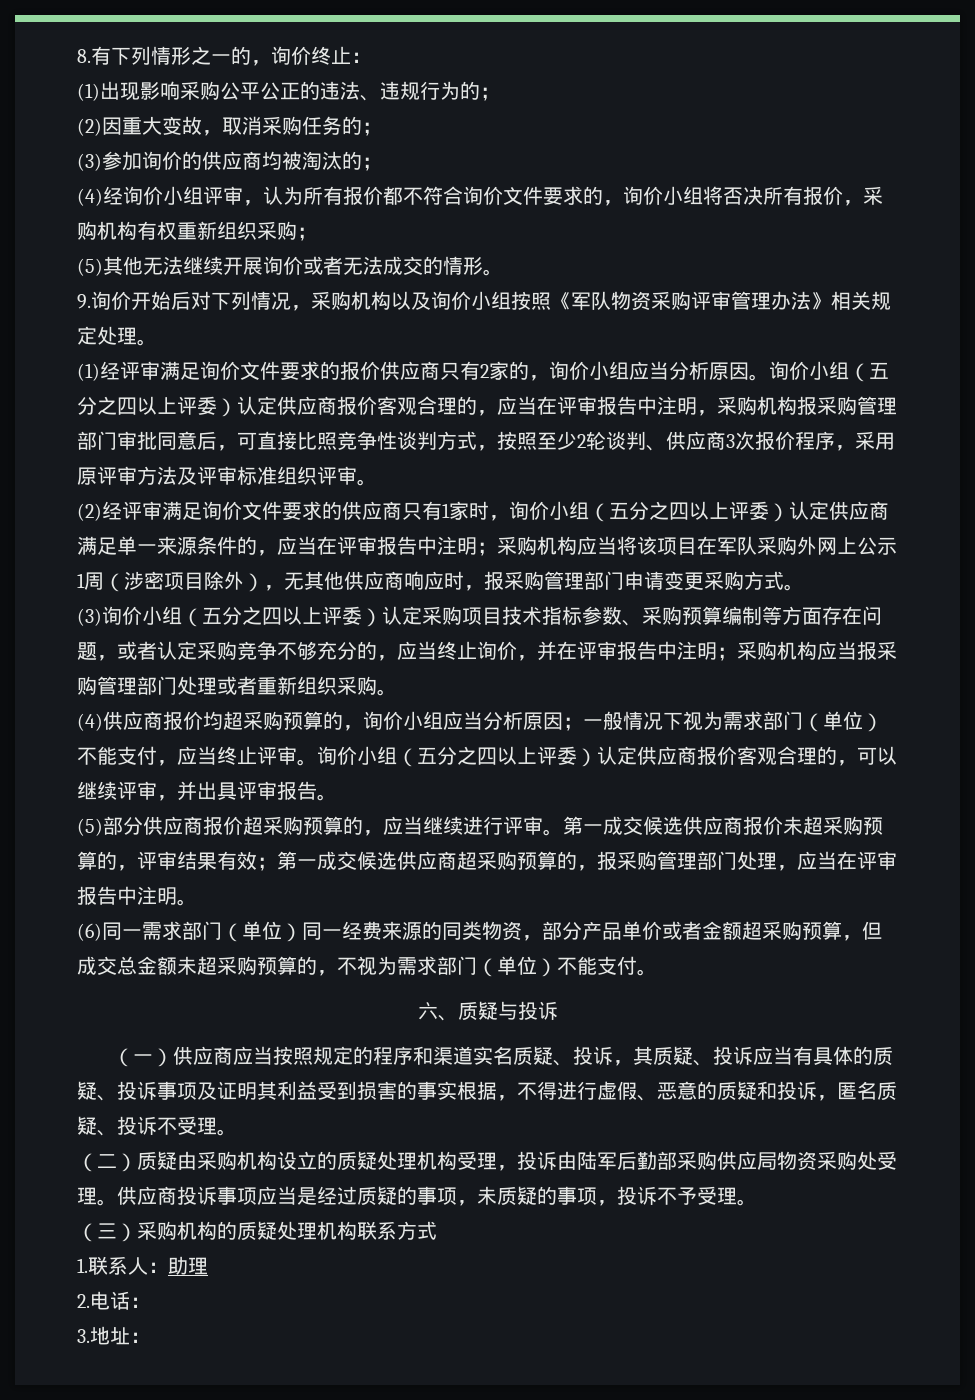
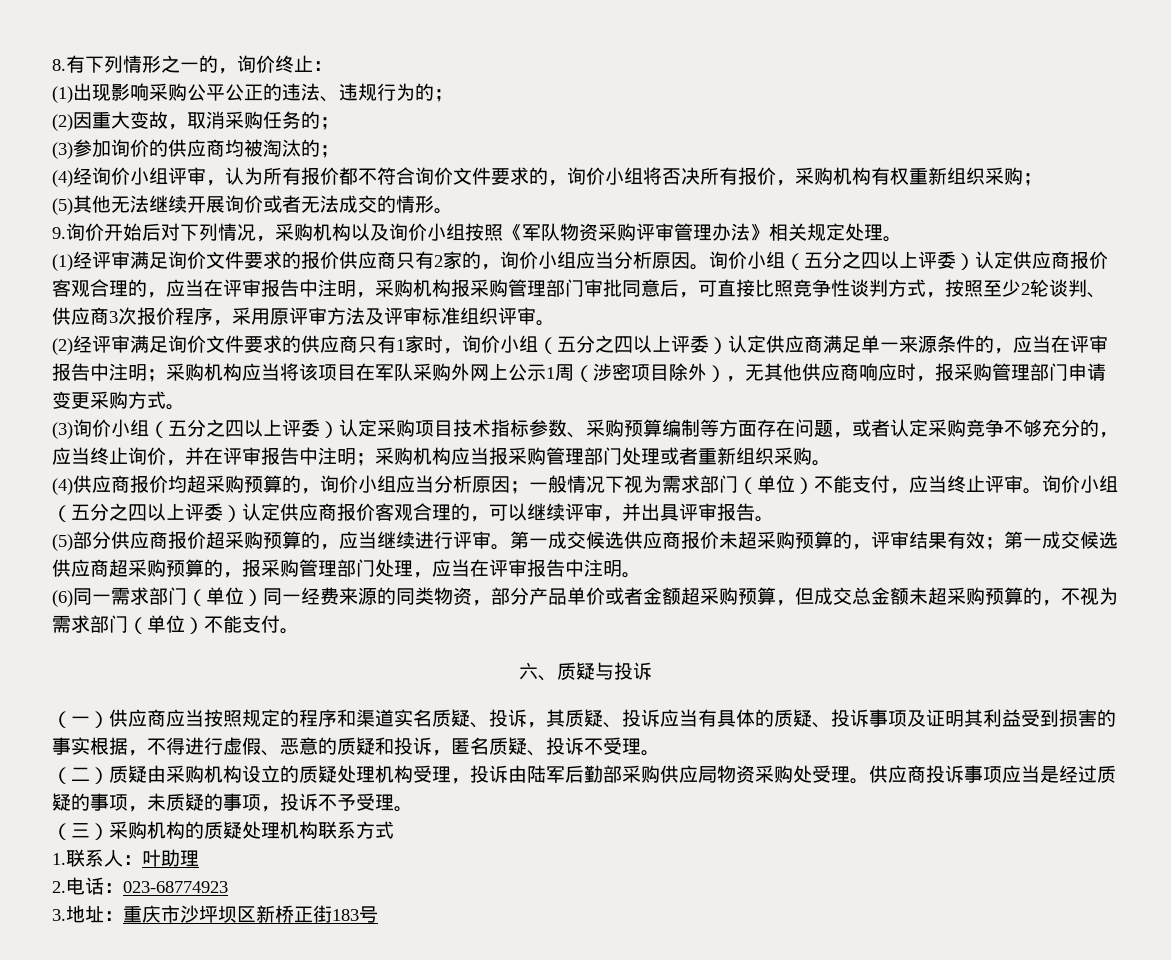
- 1.联系人：助理
+ 1.联系人：叶助理
- 2.电话：
+ 2.电话：023-68774923
- 3.地址：
+ 3.地址：重庆市沙坪坝区新桥正街183号

